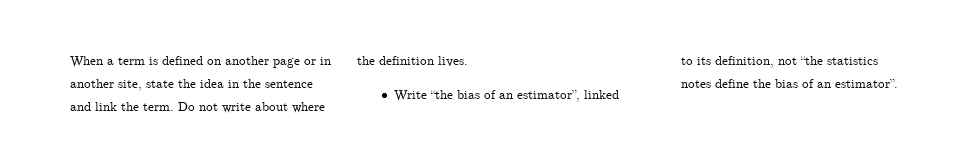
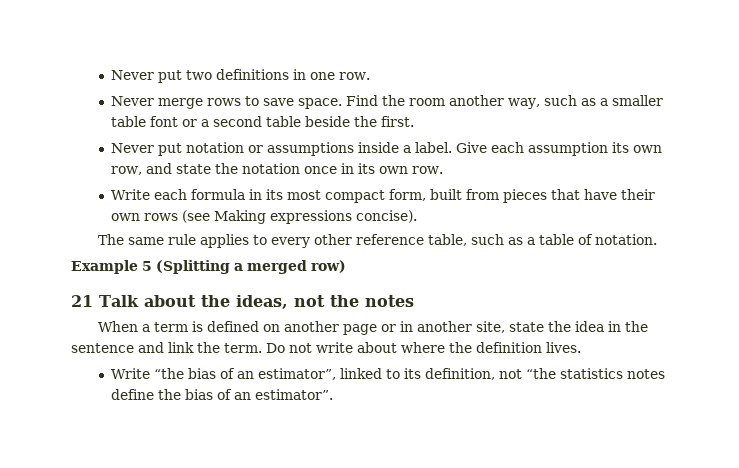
+ Never put two definitions in one row.
+ Never merge rows to save space. Find the room another way, such as a smaller table font or a second table beside the first.
+ Never put notation or assumptions inside a label. Give each assumption its own row, and state the notation once in its own row.
+ Write each formula in its most compact form, built from pieces that have their own rows (see Making expressions concise).
+ The same rule applies to every other reference table, such as a table of notation.
+ Example 5 (Splitting a merged row)
+ 21 Talk about the ideas, not the notes

